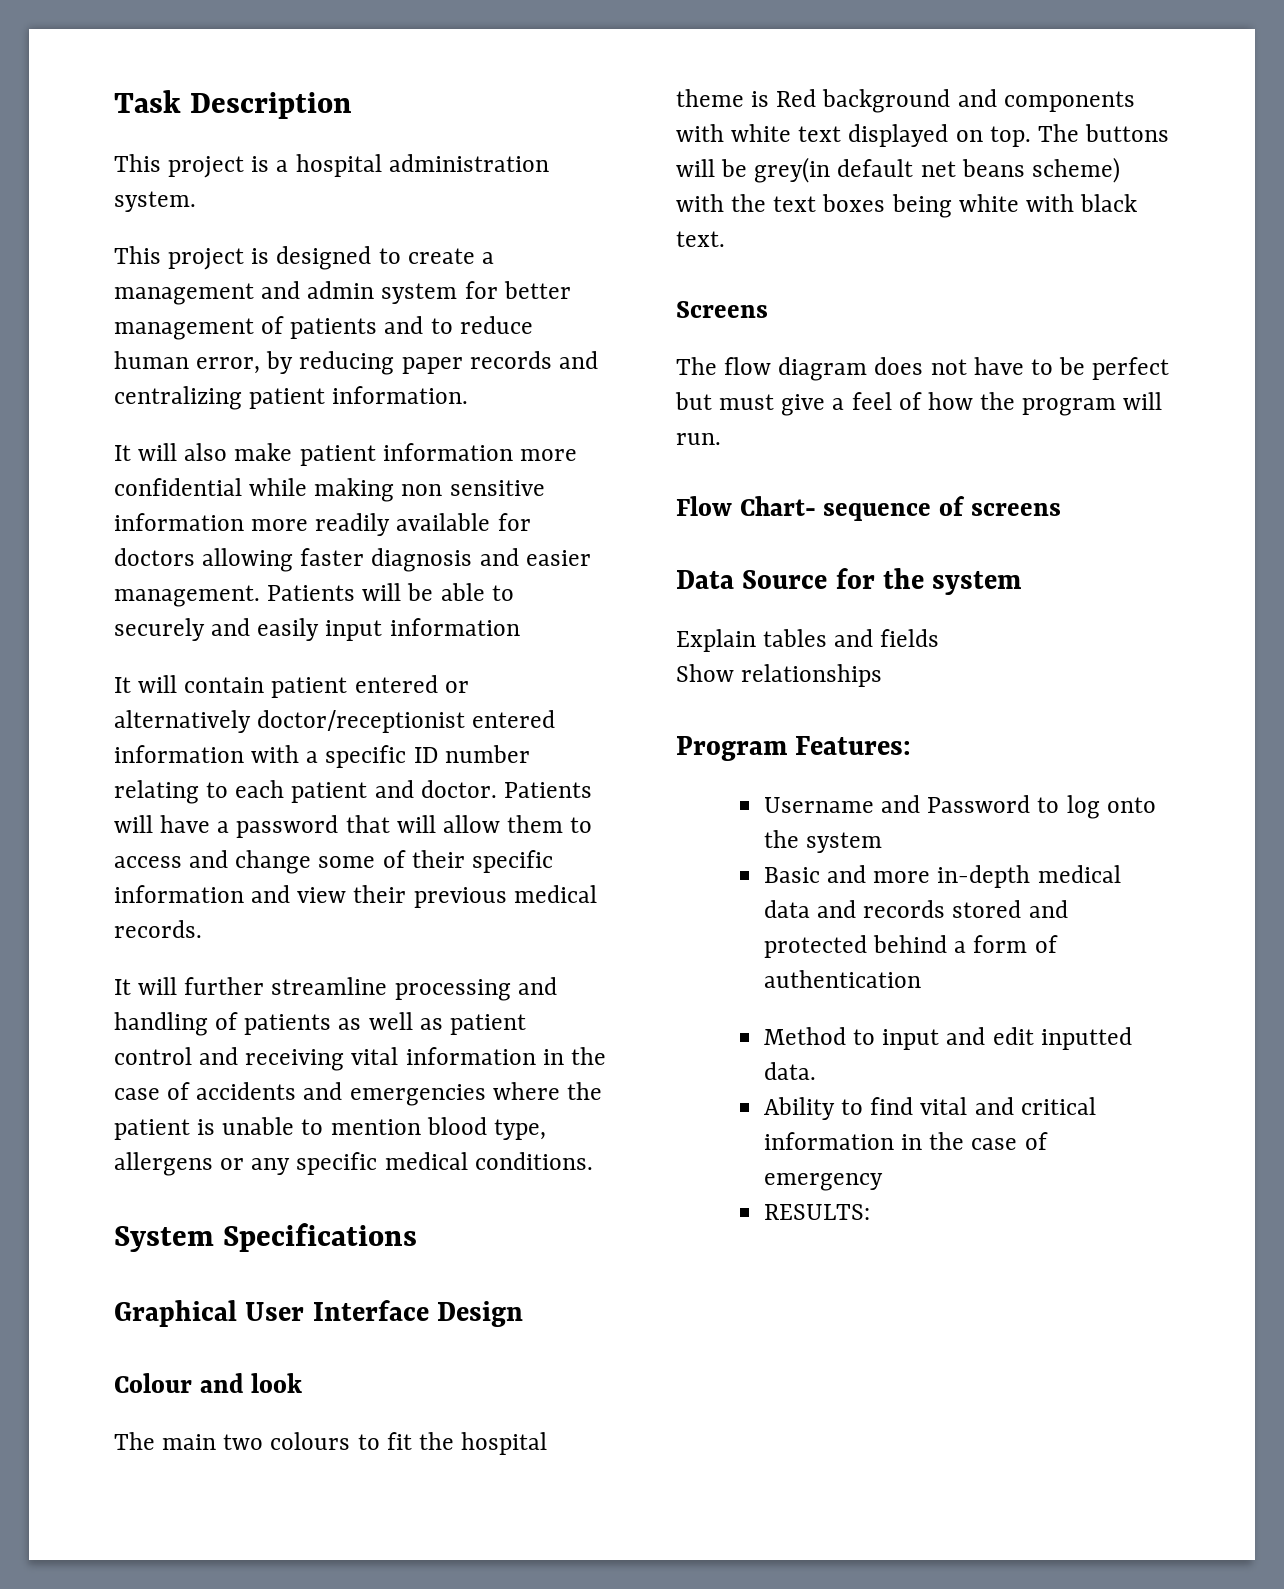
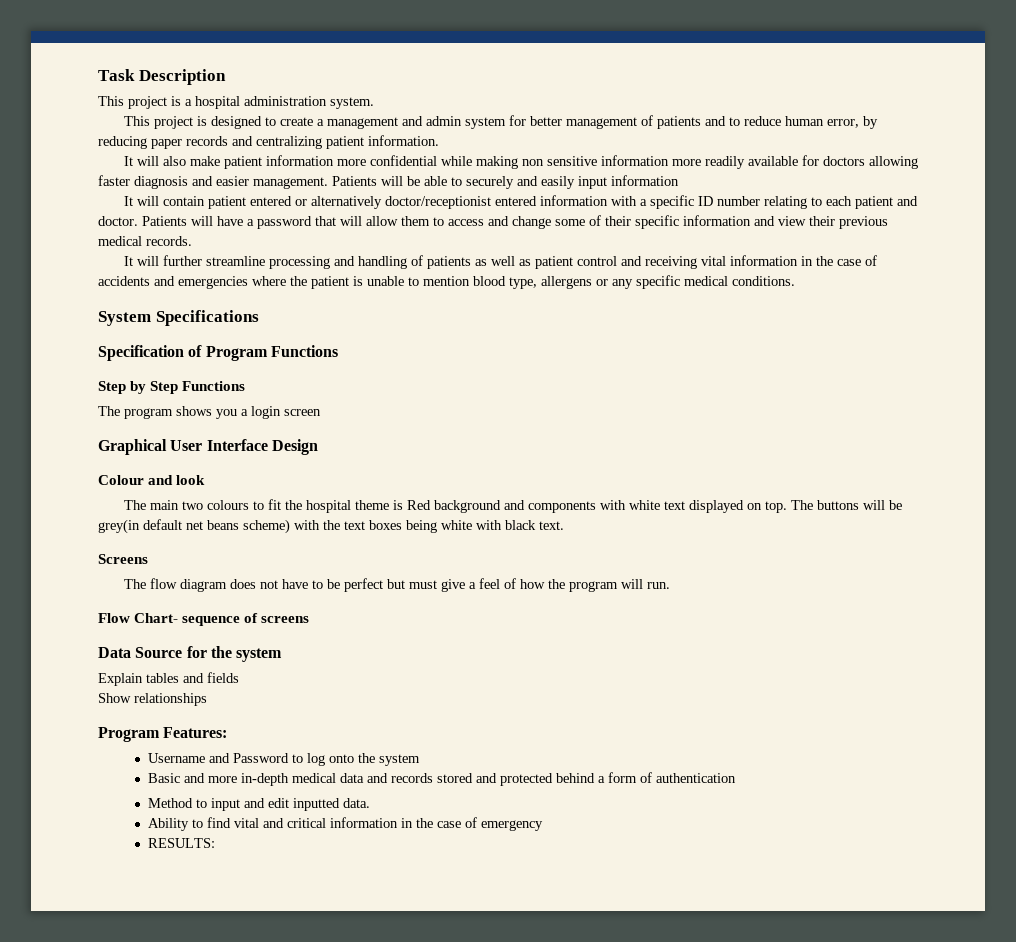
+ Specification of Program Functions
+ Step by Step Functions
+ The program shows you a login screen

